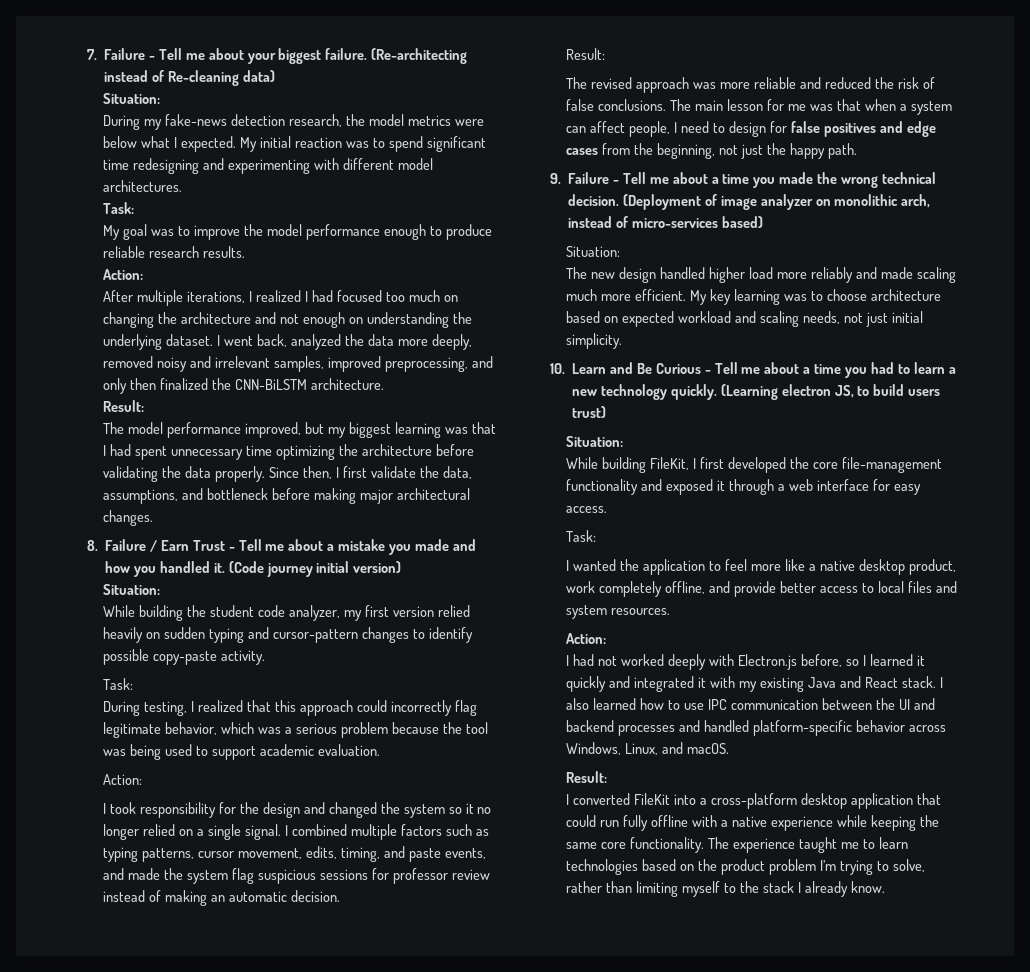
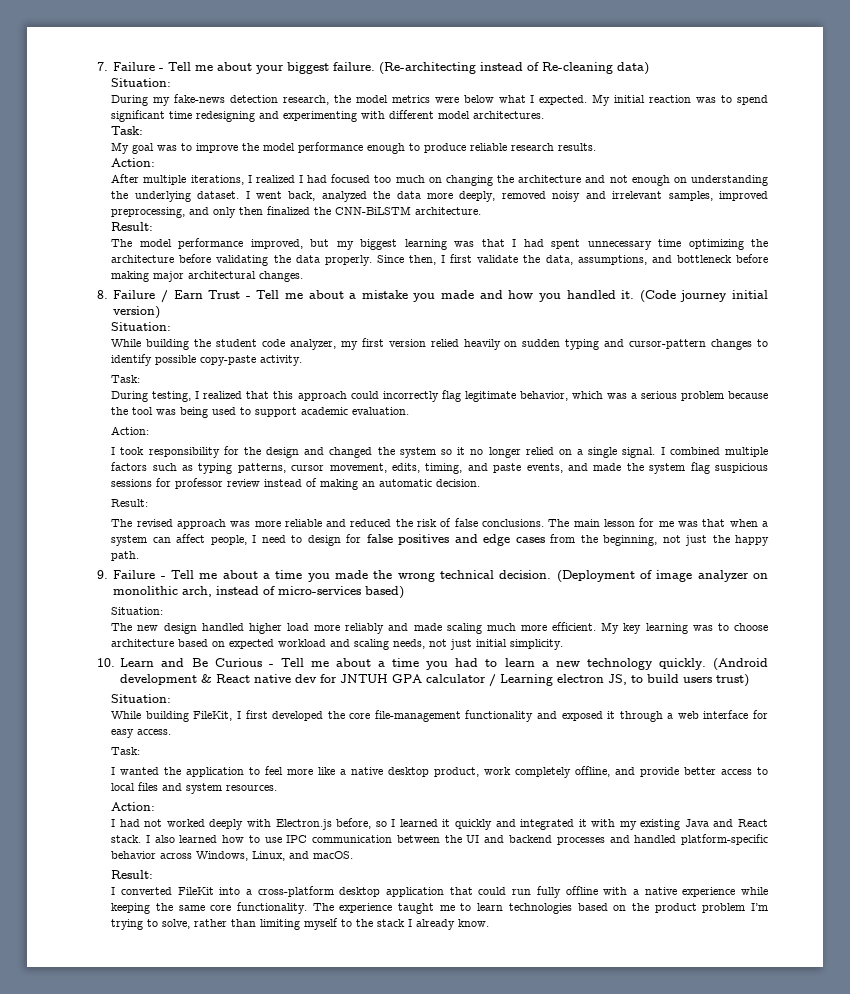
- (Learning electron JS, to build users trust)
+ (Android development & React native dev for JNTUH GPA calculator / Learning electron JS, to build users trust)

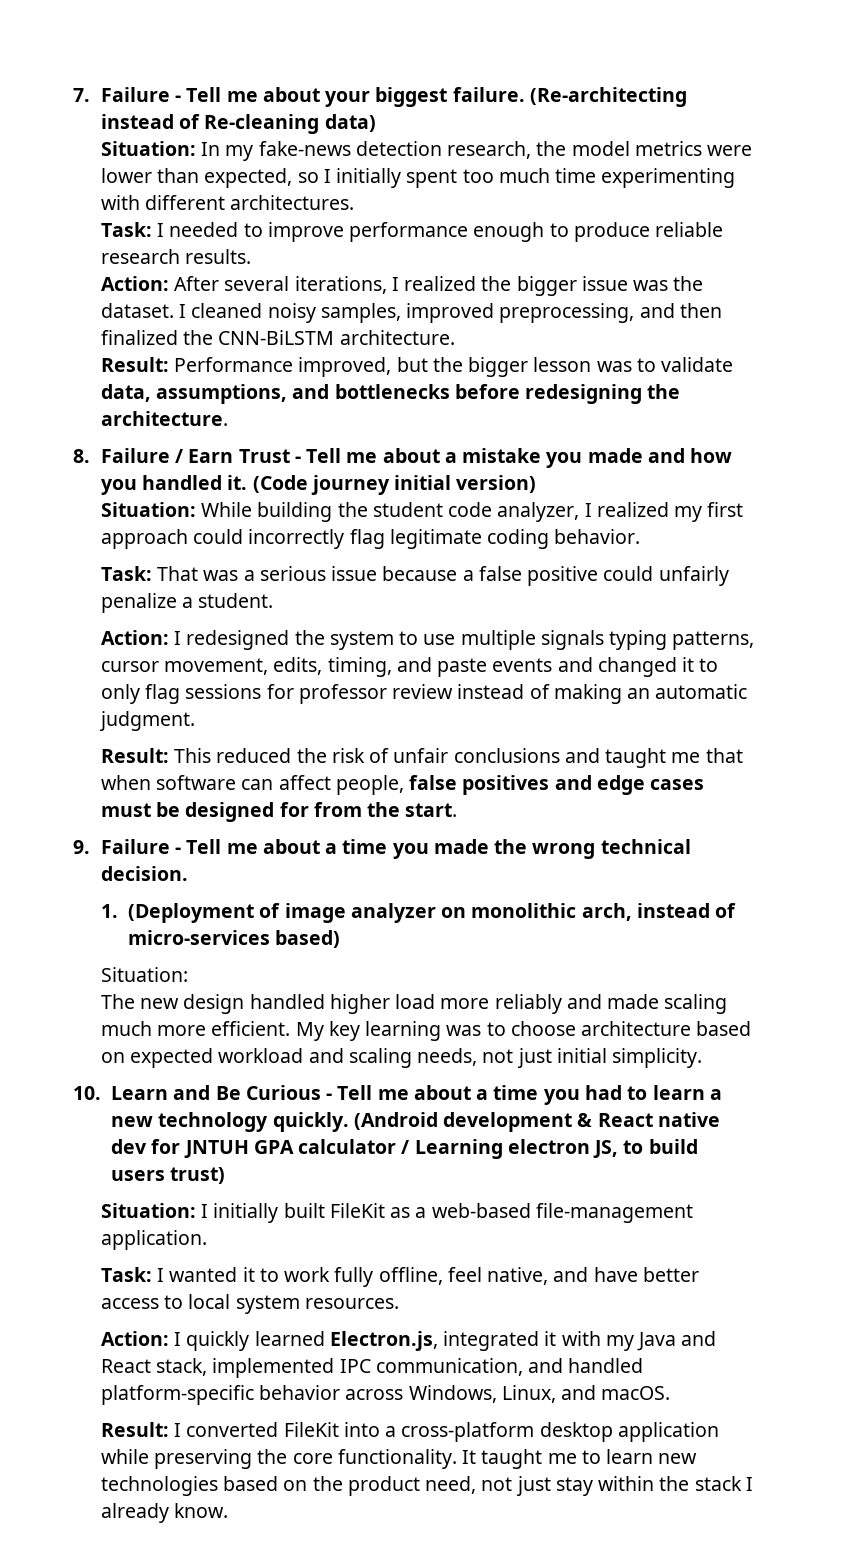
  (Re-architecting instead of Re-cleaning data)
- Situation:
- During my fake-news detection research, the model metrics were below what I expected. My initial reaction was to spend significant time redesigning and experimenting with different model architectures.
- Task:
- My goal was to improve the model performance enough to produce reliable research results.
- Action:
- After multiple iterations, I realized I had focused too much on changing the architecture and not enough on understanding the underlying dataset. I went back, analyzed the data more deeply, removed noisy and irrelevant samples, improved preprocessing, and only then finalized the CNN-BiLSTM architecture.
- Result:
- The model performance improved, but my biggest learning was that I had spent unnecessary time optimizing the architecture before validating the data properly. Since then, I first validate the data, assumptions, and bottleneck before making major architectural changes.
+ Situation: In my fake-news detection research, the model metrics were lower than expected, so I initially spent too much time experimenting with different architectures.
+ Task: I needed to improve performance enough to produce reliable research results.
+ Action: After several iterations, I realized the bigger issue was the dataset. I cleaned noisy samples, improved preprocessing, and then finalized the CNN-BiLSTM architecture.
+ Result: Performance improved, but the bigger lesson was to validate data, assumptions, and bottlenecks before redesigning the architecture.
  (Code journey initial version)
- Situation:
- While building the student code analyzer, my first version relied heavily on sudden typing and cursor-pattern changes to identify possible copy-paste activity.
- Task:
- During testing, I realized that this approach could incorrectly flag legitimate behavior, which was a serious problem because the tool was being used to support academic evaluation.
- Action:
- I took responsibility for the design and changed the system so it no longer relied on a single signal. I combined multiple factors such as typing patterns, cursor movement, edits, timing, and paste events, and made the system flag suspicious sessions for professor review instead of making an automatic decision.
- Result:
- The revised approach was more reliable and reduced the risk of false conclusions. The main lesson for me was that when a system can affect people, I need to design for false positives and edge cases from the beginning, not just the happy path.
+ Situation: While building the student code analyzer, I realized my first approach could incorrectly flag legitimate coding behavior.
+ Task: That was a serious issue because a false positive could unfairly penalize a student.
+ Action: I redesigned the system to use multiple signals typing patterns, cursor movement, edits, timing, and paste events and changed it to only flag sessions for professor review instead of making an automatic judgment.
+ Result: This reduced the risk of unfair conclusions and taught me that when software can affect people, false positives and edge cases must be designed for from the start.
- 9. Failure - Tell me about a time you made the wrong technical decision. (Deployment of image analyzer on monolithic arch, instead of micro-services based)
+ 9. Failure - Tell me about a time you made the wrong technical decision.
+ 1. (Deployment of image analyzer on monolithic arch, instead of micro-services based)
  (Android development & React native dev for JNTUH GPA calculator / Learning electron JS, to build users trust)
- Situation:
- While building FileKit, I first developed the core file-management functionality and exposed it through a web interface for easy access.
- Task:
- I wanted the application to feel more like a native desktop product, work completely offline, and provide better access to local files and system resources.
- Action:
- I had not worked deeply with Electron.js before, so I learned it quickly and integrated it with my existing Java and React stack. I also learned how to use IPC communication between the UI and backend processes and handled platform-specific behavior across Windows, Linux, and macOS.
- Result:
- I converted FileKit into a cross-platform desktop application that could run fully offline with a native experience while keeping the same core functionality. The experience taught me to learn technologies based on the product problem I’m trying to solve, rather than limiting myself to the stack I already know.
+ Situation: I initially built FileKit as a web-based file-management application.
+ Task: I wanted it to work fully offline, feel native, and have better access to local system resources.
+ Action: I quickly learned Electron.js, integrated it with my Java and React stack, implemented IPC communication, and handled platform-specific behavior across Windows, Linux, and macOS.
+ Result: I converted FileKit into a cross-platform desktop application while preserving the core functionality. It taught me to learn new technologies based on the product need, not just stay within the stack I already know.

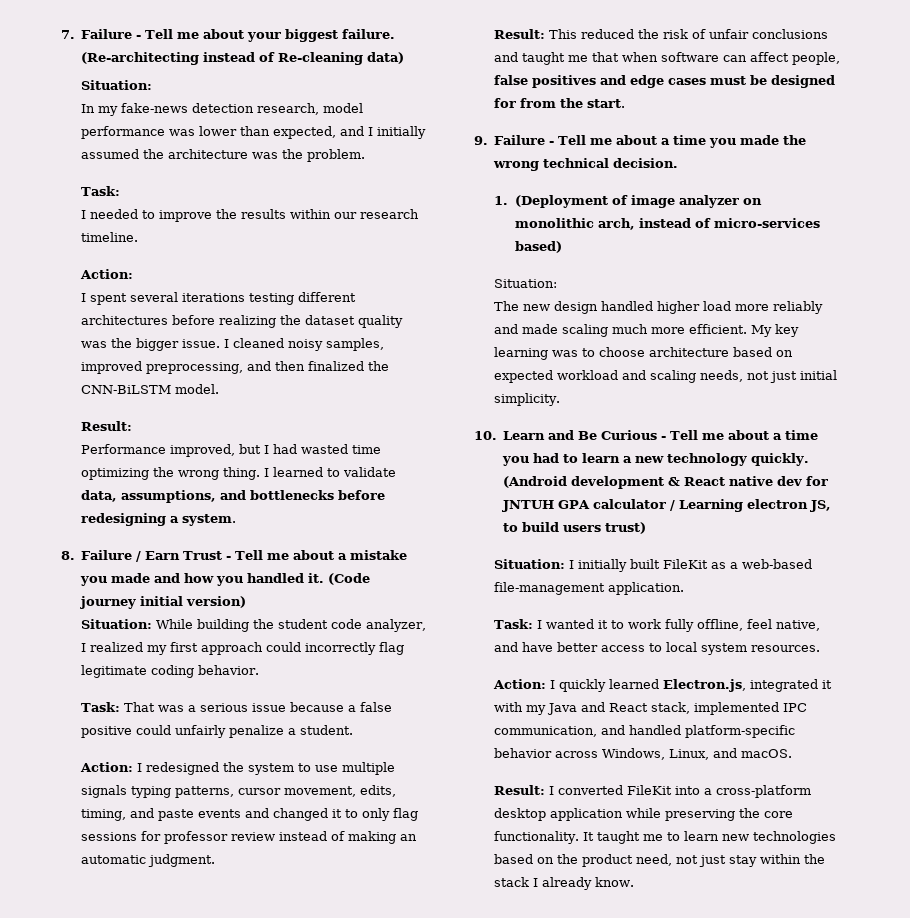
  (Re-architecting instead of Re-cleaning data)
- Situation: In my fake-news detection research, the model metrics were lower than expected, so I initially spent too much time experimenting with different architectures.
- Task: I needed to improve performance enough to produce reliable research results.
- Action: After several iterations, I realized the bigger issue was the dataset.
+ Situation:
+ In my fake-news detection research, model performance was lower than expected, and I initially assumed the architecture was the problem.
+ Task:
+ I needed to improve the results within our research timeline.
+ Action:
+ I spent several iterations testing different architectures before realizing the dataset quality was the bigger issue.
- I cleaned noisy samples, improved preprocessing, and then finalized the CNN-BiLSTM architecture.
- Result: Performance improved, but the bigger lesson was to validate data, assumptions, and bottlenecks before redesigning the architecture.
+ I cleaned noisy samples, improved preprocessing, and then finalized the CNN-BiLSTM model.
+ Result:
+ Performance improved, but I had wasted time optimizing the wrong thing. I learned to validate data, assumptions, and bottlenecks before redesigning a system.

